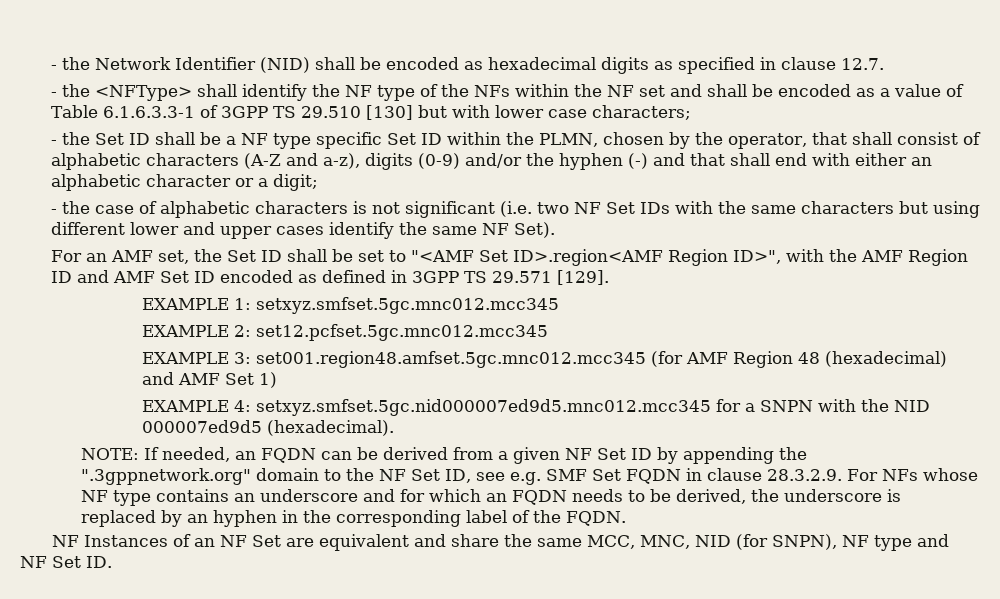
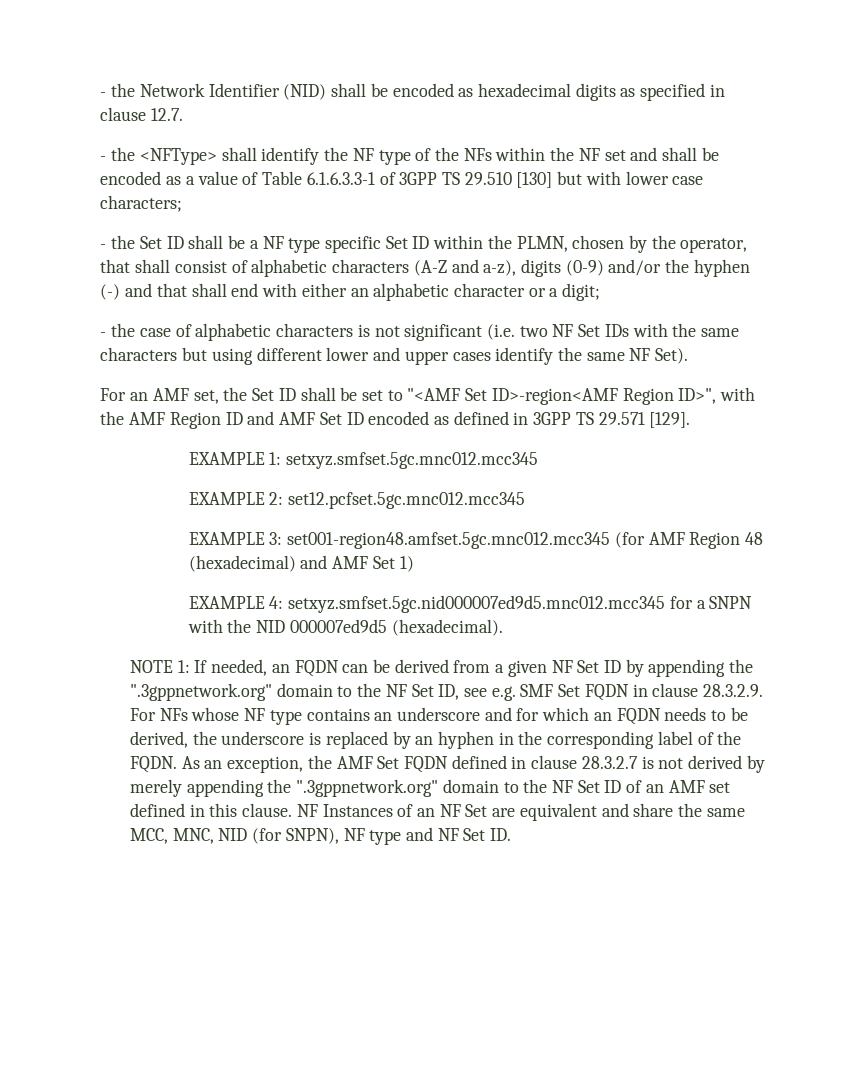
- For an AMF set, the Set ID shall be set to "<AMF Set ID>.region<AMF Region ID>", with the AMF Region ID and AMF Set ID encoded as defined in 3GPP TS 29.571 [129].
+ For an AMF set, the Set ID shall be set to "<AMF Set ID>-region<AMF Region ID>", with the AMF Region ID and AMF Set ID encoded as defined in 3GPP TS 29.571 [129].
- EXAMPLE 3: set001.region48.amfset.5gc.mnc012.mcc345 (for AMF Region 48 (hexadecimal) and AMF Set 1)
+ EXAMPLE 3: set001-region48.amfset.5gc.mnc012.mcc345 (for AMF Region 48 (hexadecimal) and AMF Set 1)
- NOTE:
+ NOTE 1:
- If needed, an FQDN can be derived from a given NF Set ID by appending the ".3gppnetwork.org" domain to the NF Set ID, see e.g. SMF Set FQDN in clause 28.3.2.9. For NFs whose NF type contains an underscore and for which an FQDN needs to be derived, the underscore is replaced by an hyphen in the corresponding label of the FQDN.
- NF Instances of an NF Set are equivalent and share the same MCC, MNC, NID (for SNPN), NF type and NF Set ID.
+ If needed, an FQDN can be derived from a given NF Set ID by appending the ".3gppnetwork.org" domain to the NF Set ID, see e.g. SMF Set FQDN in clause 28.3.2.9. For NFs whose NF type contains an underscore and for which an FQDN needs to be derived, the underscore is replaced by an hyphen in the corresponding label of the FQDN. As an exception, the AMF Set FQDN defined in clause 28.3.2.7 is not derived by merely appending the ".3gppnetwork.org" domain to the NF Set ID of an AMF set defined in this clause. NF Instances of an NF Set are equivalent and share the same MCC, MNC, NID (for SNPN), NF type and NF Set ID.

